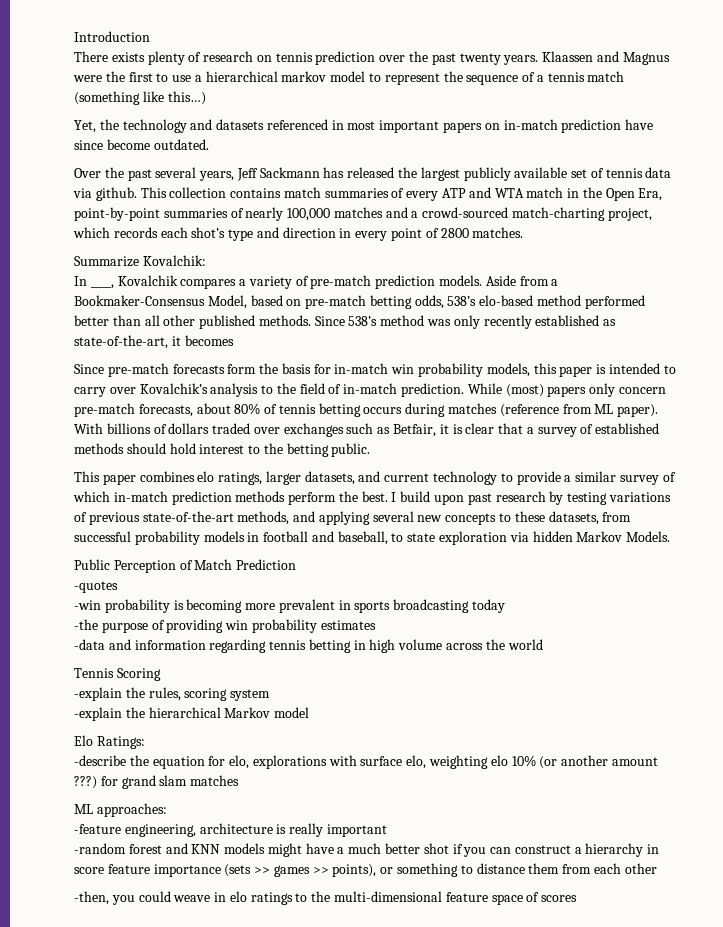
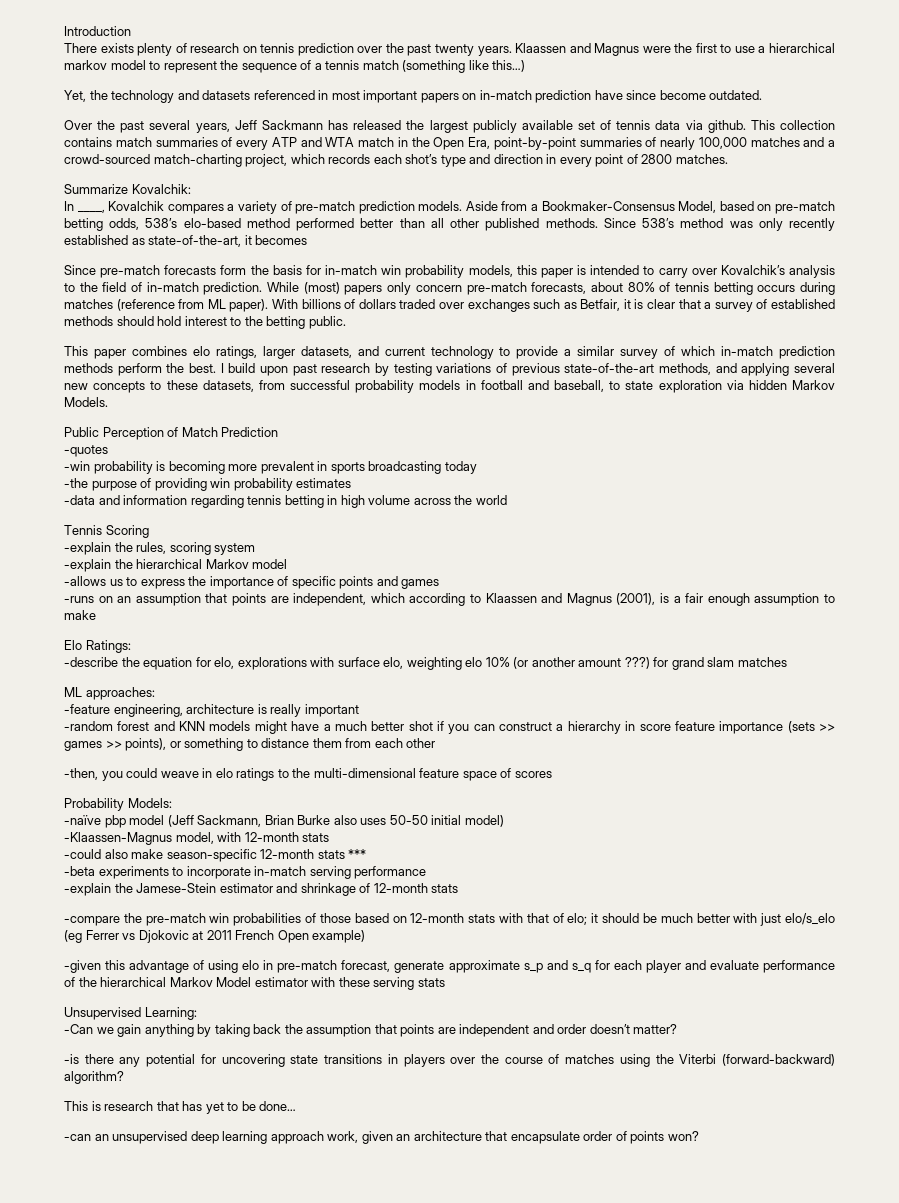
+ -allows us to express the importance of specific points and games
+ -runs on an assumption that points are independent, which according to Klaassen and Magnus (2001), is a fair enough assumption to make
+ Probability Models:
+ -naïve pbp model (Jeff Sackmann, Brian Burke also uses 50-50 initial model)
+ -Klaassen-Magnus model, with 12-month stats
+ -could also make season-specific 12-month stats ***
+ -beta experiments to incorporate in-match serving performance
+ -explain the Jamese-Stein estimator and shrinkage of 12-month stats
+ -compare the pre-match win probabilities of those based on 12-month stats with that of elo; it should be much better with just elo/s_elo (eg Ferrer vs Djokovic at 2011 French Open example)
+ -given this advantage of using elo in pre-match forecast, generate approximate s_p and s_q for each player and evaluate performance of the hierarchical Markov Model estimator with these serving stats
+ Unsupervised Learning:
+ -Can we gain anything by taking back the assumption that points are independent and order doesn’t matter?
+ -is there any potential for uncovering state transitions in players over the course of matches using the Viterbi (forward-backward) algorithm?
+ This is research that has yet to be done…
+ -can an unsupervised deep learning approach work, given an architecture that encapsulate order of points won?

